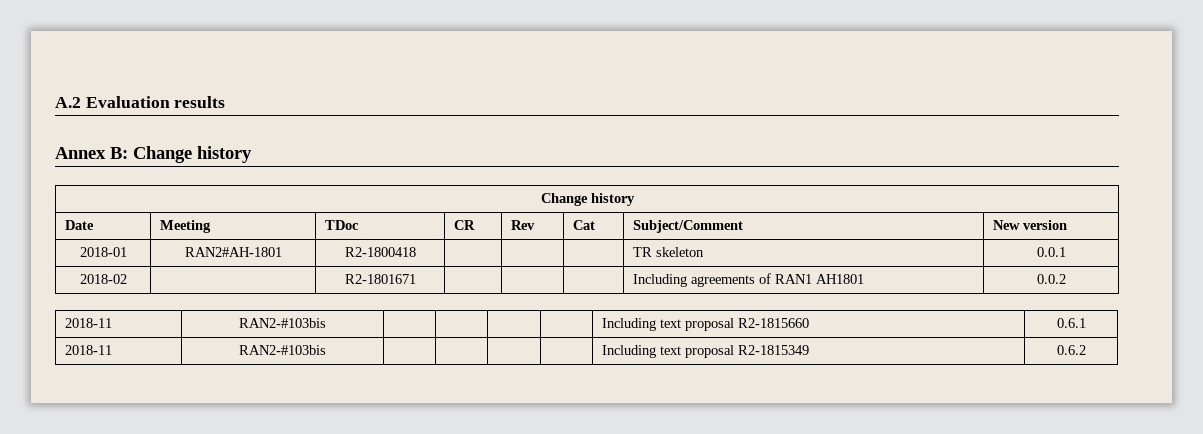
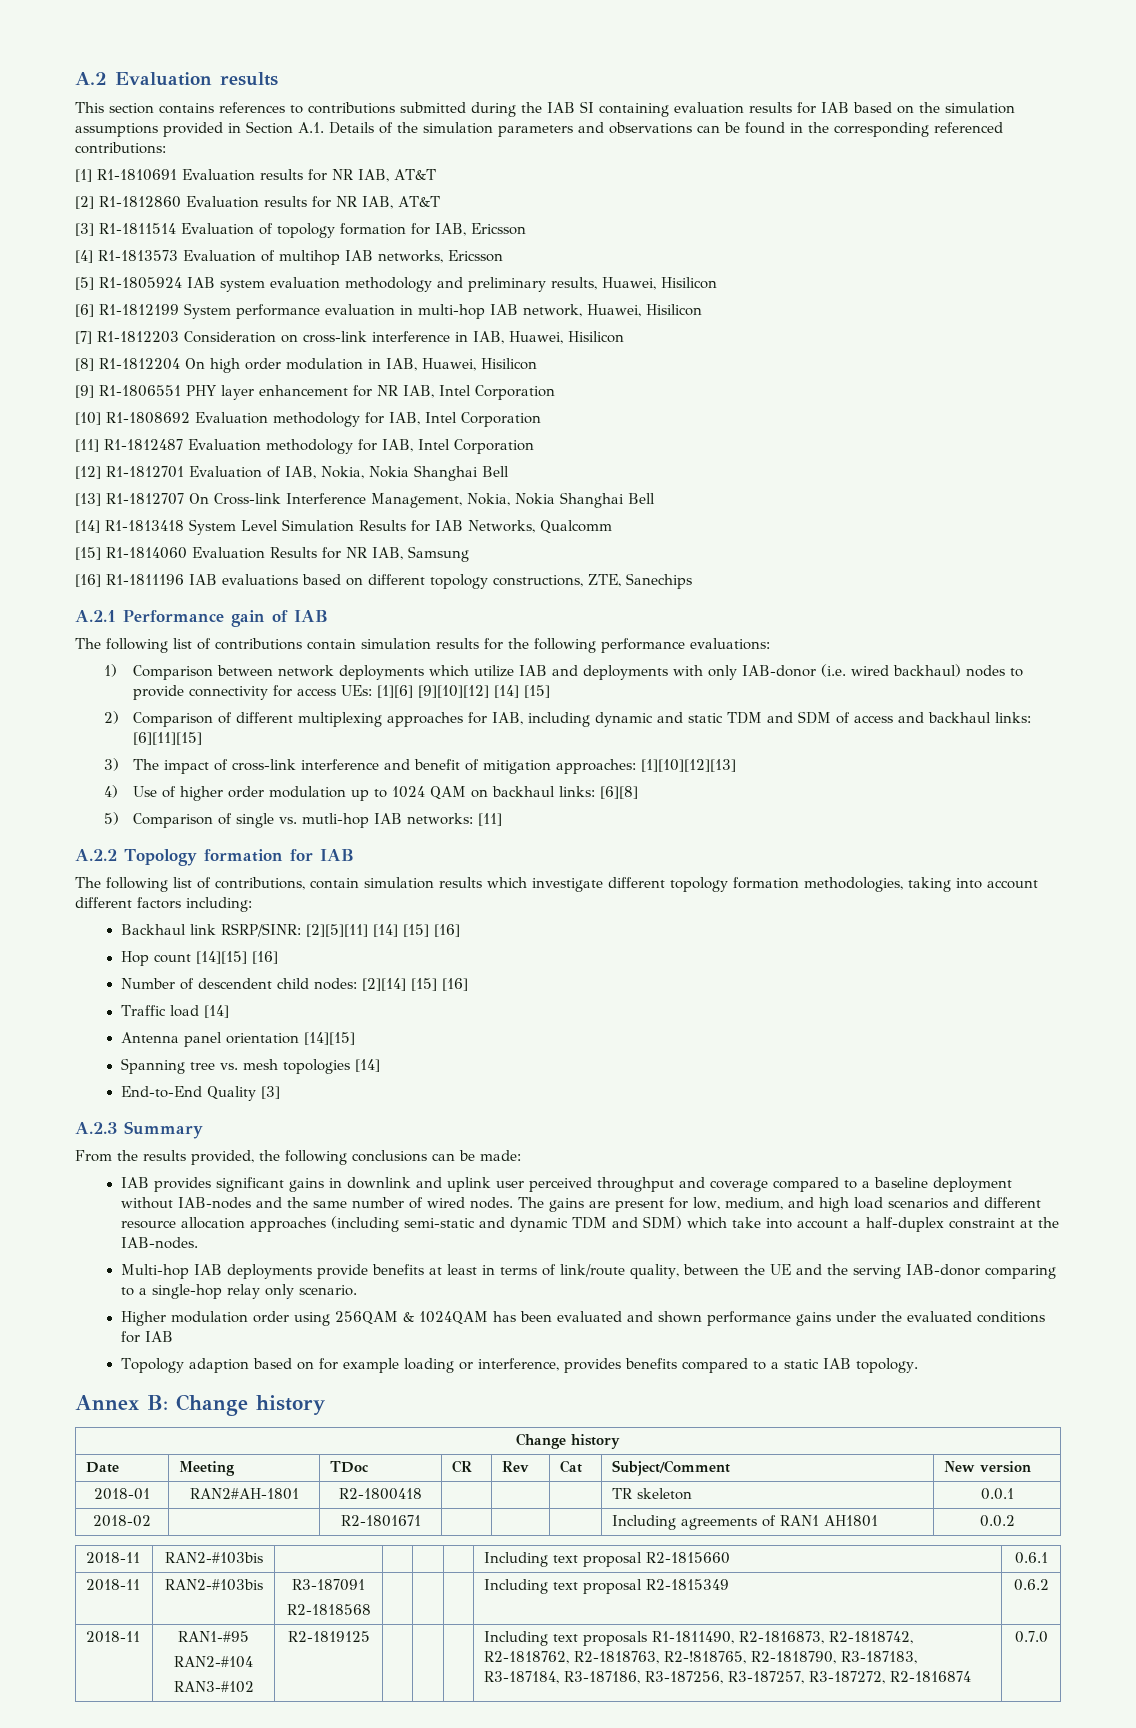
+ This section contains references to contributions submitted during the IAB SI containing evaluation results for IAB based on the simulation assumptions provided in Section A.1. Details of the simulation parameters and observations can be found in the corresponding referenced contributions:
+ [1] R1-1810691 Evaluation results for NR IAB, AT&T
+ [2] R1-1812860 Evaluation results for NR IAB, AT&T
+ [3] R1-1811514 Evaluation of topology formation for IAB, Ericsson
+ [4] R1-1813573 Evaluation of multihop IAB networks, Ericsson
+ [5] R1-1805924 IAB system evaluation methodology and preliminary results, Huawei, Hisilicon
+ [6] R1-1812199 System performance evaluation in multi-hop IAB network, Huawei, Hisilicon
+ [7] R1-1812203 Consideration on cross-link interference in IAB, Huawei, Hisilicon
+ [8] R1-1812204 On high order modulation in IAB, Huawei, Hisilicon
+ [9] R1-1806551 PHY layer enhancement for NR IAB, Intel Corporation
+ [10] R1-1808692 Evaluation methodology for IAB, Intel Corporation
+ [11] R1-1812487 Evaluation methodology for IAB, Intel Corporation
+ [12] R1-1812701 Evaluation of IAB, Nokia, Nokia Shanghai Bell
+ [13] R1-1812707 On Cross-link Interference Management, Nokia, Nokia Shanghai Bell
+ [14] R1-1813418 System Level Simulation Results for IAB Networks, Qualcomm
+ [15] R1-1814060 Evaluation Results for NR IAB, Samsung
+ [16] R1-1811196 IAB evaluations based on different topology constructions, ZTE, Sanechips
+ A.2.1 Performance gain of IAB
+ The following list of contributions contain simulation results for the following performance evaluations:
+ 1) Comparison between network deployments which utilize IAB and deployments with only IAB-donor (i.e. wired backhaul) nodes to provide connectivity for access UEs: [1][6] [9][10][12] [14] [15]
+ 2) Comparison of different multiplexing approaches for IAB, including dynamic and static TDM and SDM of access and backhaul links: [6][11][15]
+ 3) The impact of cross-link interference and benefit of mitigation approaches: [1][10][12][13]
+ 4) Use of higher order modulation up to 1024 QAM on backhaul links: [6][8]
+ 5) Comparison of single vs. mutli-hop IAB networks: [11]
+ A.2.2 Topology formation for IAB
+ The following list of contributions, contain simulation results which investigate different topology formation methodologies, taking into account different factors including:
+ Backhaul link RSRP/SINR: [2][5][11] [14] [15] [16]
+ Hop count [14][15] [16]
+ Number of descendent child nodes: [2][14] [15] [16]
+ Traffic load [14]
+ Antenna panel orientation [14][15]
+ Spanning tree vs. mesh topologies [14]
+ End-to-End Quality [3]
+ A.2.3 Summary
+ From the results provided, the following conclusions can be made:
+ IAB provides significant gains in downlink and uplink user perceived throughput and coverage compared to a baseline deployment without IAB-nodes and the same number of wired nodes. The gains are present for low, medium, and high load scenarios and different resource allocation approaches (including semi-static and dynamic TDM and SDM) which take into account a half-duplex constraint at the IAB-nodes.
+ Multi-hop IAB deployments provide benefits at least in terms of link/route quality, between the UE and the serving IAB-donor comparing to a single-hop relay only scenario.
+ Higher modulation order using 256QAM & 1024QAM has been evaluated and shown performance gains under the evaluated conditions for IAB
+ Topology adaption based on for example loading or interference, provides benefits compared to a static IAB topology.
- 2018-11 | RAN2-#103bis | | | | | Including text proposal R2-1815349 | 0.6.2
+ 2018-11 | RAN2-#103bis | R3-187091
+ R2-1818568 | | | | Including text proposal R2-1815349 | 0.6.2
+ 2018-11 | RAN1-#95
+ RAN2-#104
+ RAN3-#102 | R2-1819125 | | | | Including text proposals R1-1811490, R2-1816873, R2-1818742, R2-1818762, R2-1818763, R2-!818765, R2-1818790, R3-187183, R3-187184, R3-187186, R3-187256, R3-187257, R3-187272, R2-1816874 | 0.7.0

